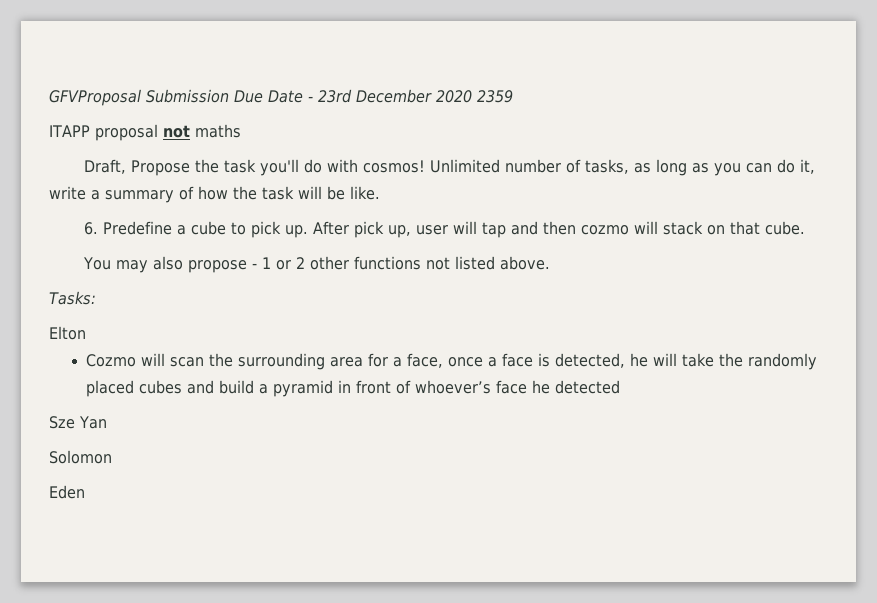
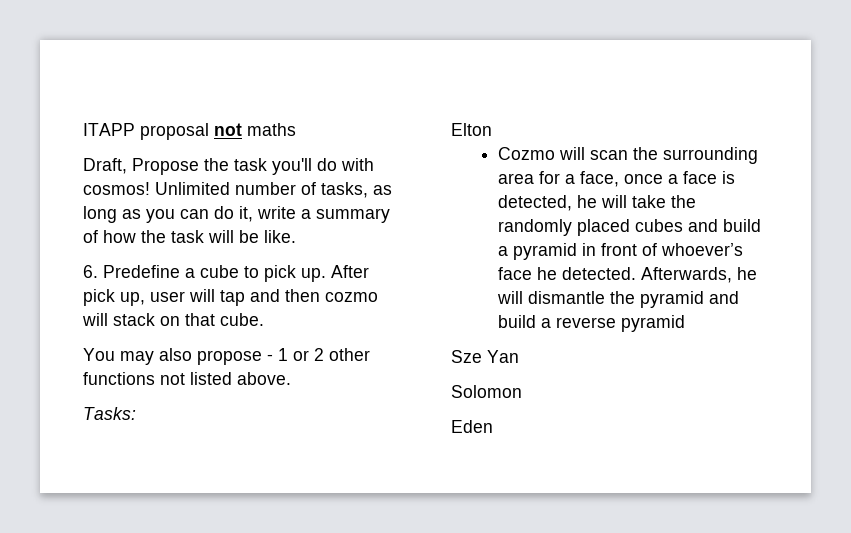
- GFVProposal Submission Due Date - 23rd December 2020 2359
- Cozmo will scan the surrounding area for a face, once a face is detected, he will take the randomly placed cubes and build a pyramid in front of whoever’s face he detected
+ Cozmo will scan the surrounding area for a face, once a face is detected, he will take the randomly placed cubes and build a pyramid in front of whoever’s face he detected. Afterwards, he will dismantle the pyramid and build a reverse pyramid

